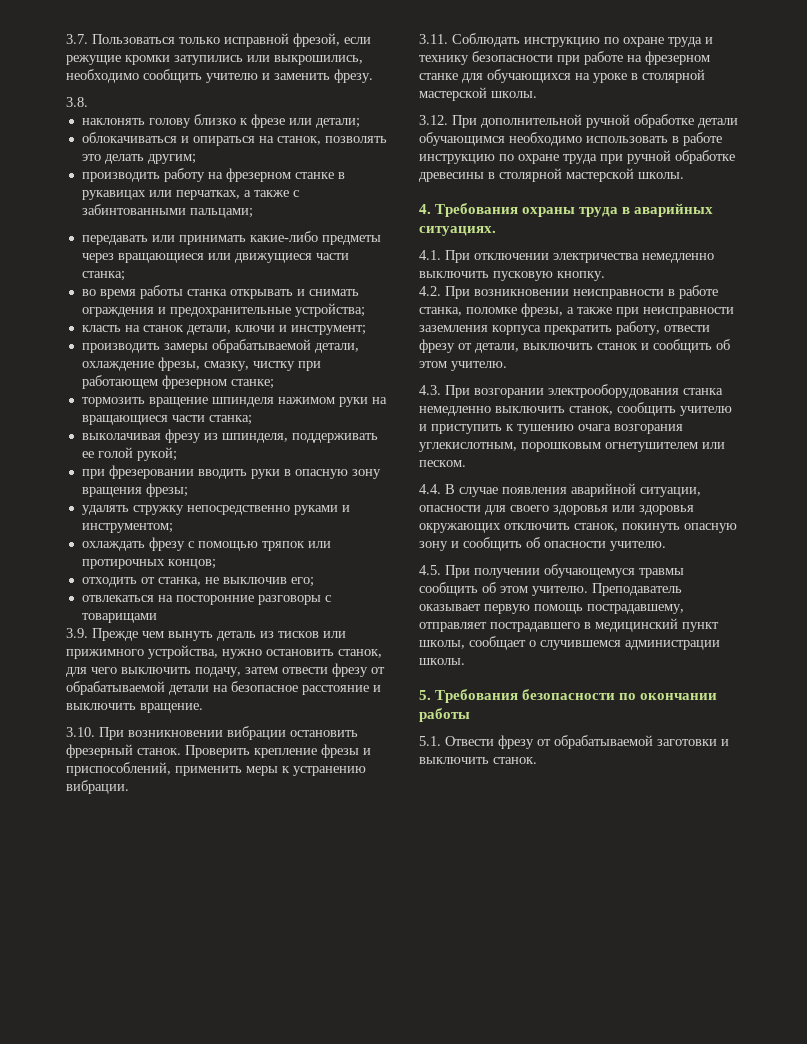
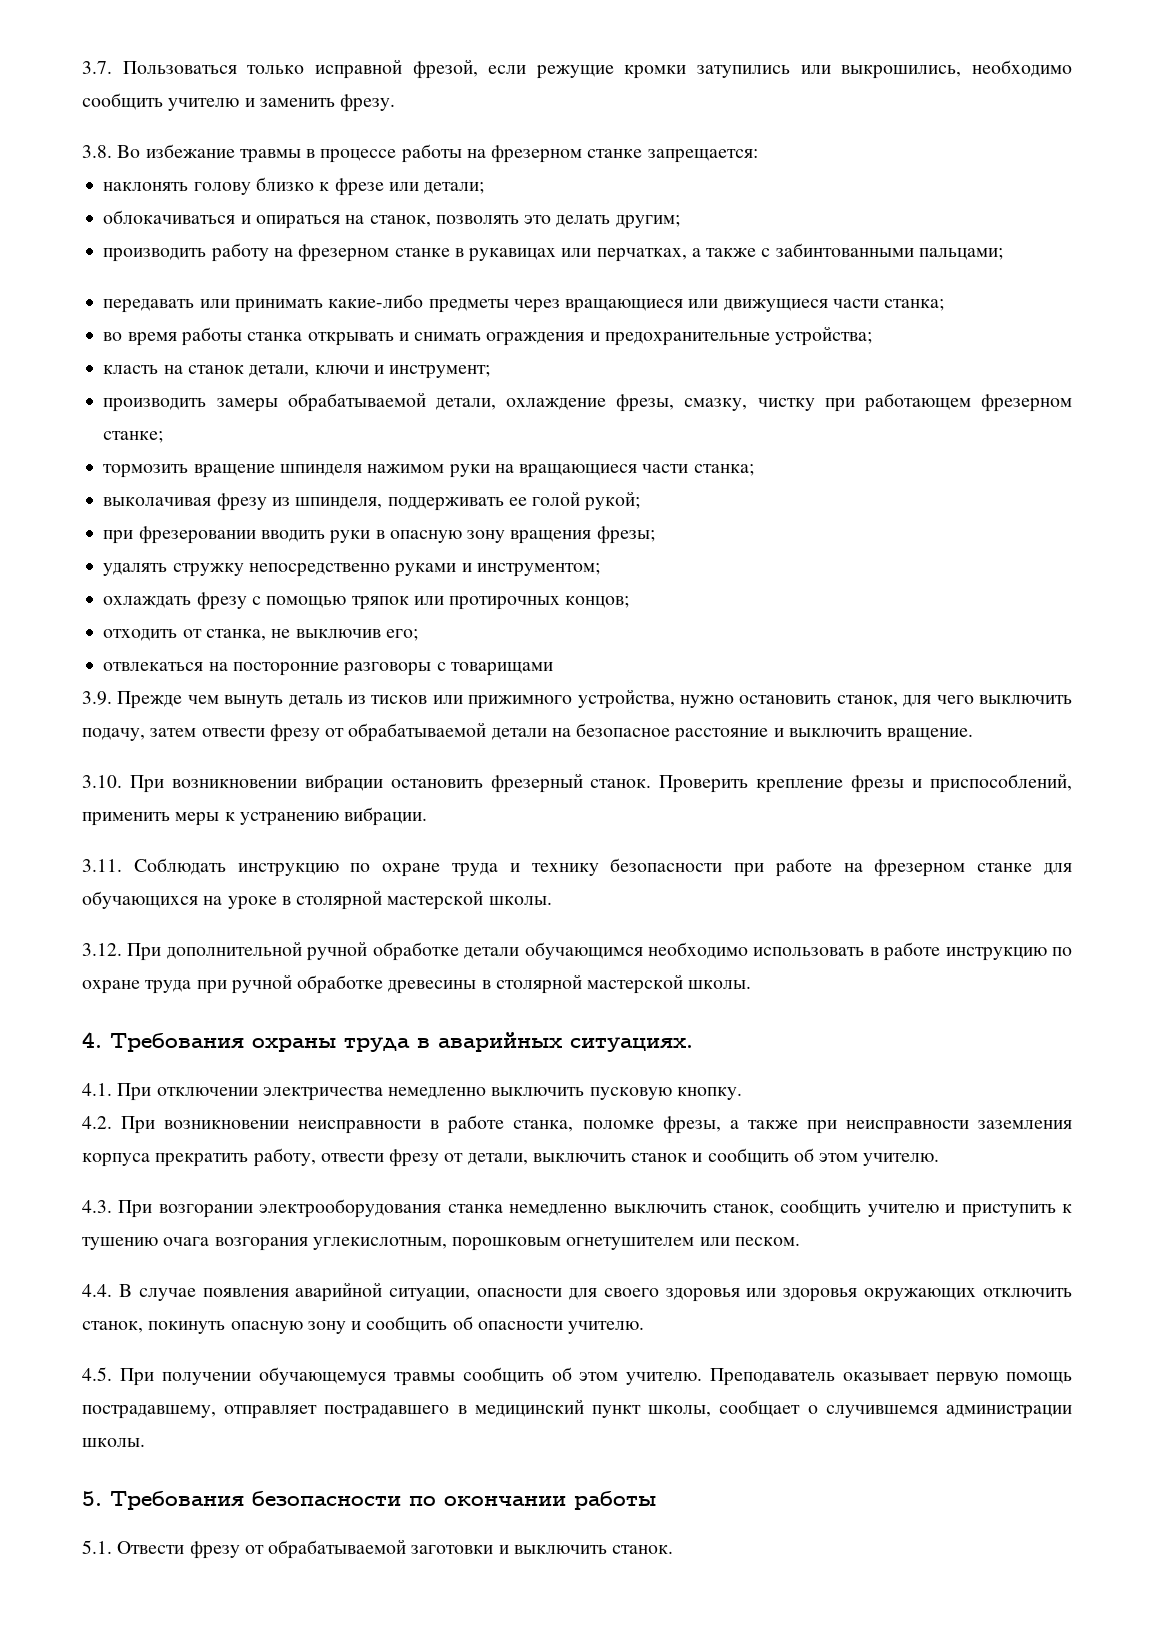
- 3.8.
+ 3.8. Во избежание травмы в процессе работы на фрезерном станке запрещается:

